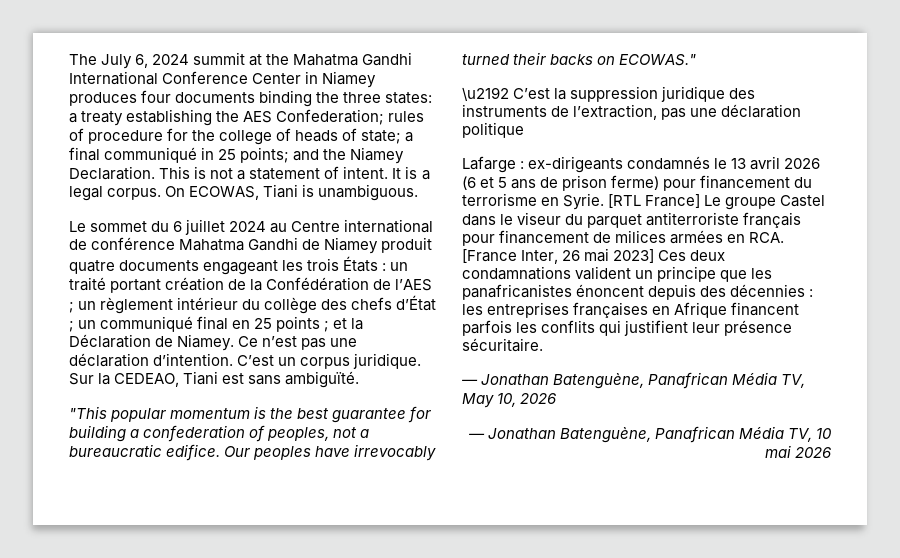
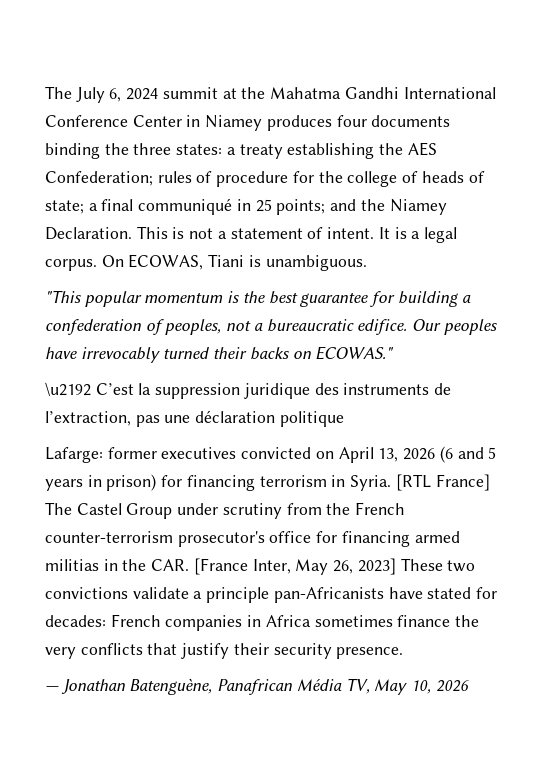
- Le sommet du 6 juillet 2024 au Centre international de conférence Mahatma Gandhi de Niamey produit quatre documents engageant les trois États : un traité portant création de la Confédération de l’AES ; un règlement intérieur du collège des chefs d’État ; un communiqué final en 25 points ; et la Déclaration de Niamey. Ce n’est pas une déclaration d’intention. C’est un corpus juridique. Sur la CEDEAO, Tiani est sans ambiguïté.
- Lafarge : ex-dirigeants condamnés le 13 avril 2026 (6 et 5 ans de prison ferme) pour financement du terrorisme en Syrie. [RTL France] Le groupe Castel dans le viseur du parquet antiterroriste français pour financement de milices armées en RCA. [France Inter, 26 mai 2023] Ces deux condamnations valident un principe que les panafricanistes énoncent depuis des décennies : les entreprises françaises en Afrique financent parfois les conflits qui justifient leur présence sécuritaire.
+ Lafarge: former executives convicted on April 13, 2026 (6 and 5 years in prison) for financing terrorism in Syria. [RTL France] The Castel Group under scrutiny from the French counter-terrorism prosecutor's office for financing armed militias in the CAR. [France Inter, May 26, 2023] These two convictions validate a principle pan-Africanists have stated for decades: French companies in Africa sometimes finance the very conflicts that justify their security presence.
- — Jonathan Batenguène, Panafrican Média TV, 10 mai 2026

